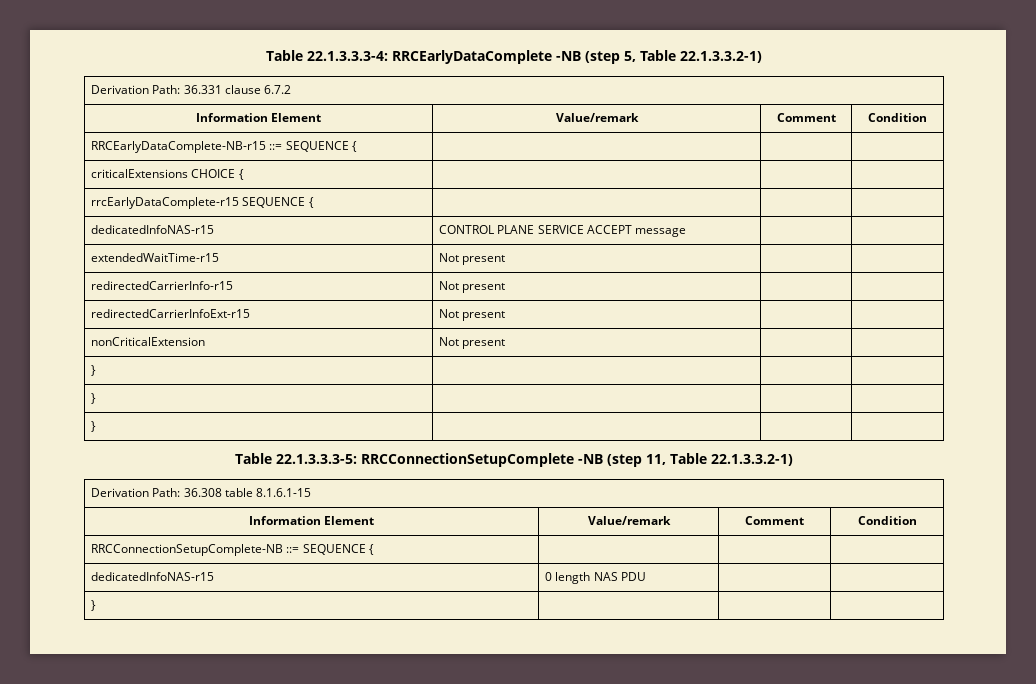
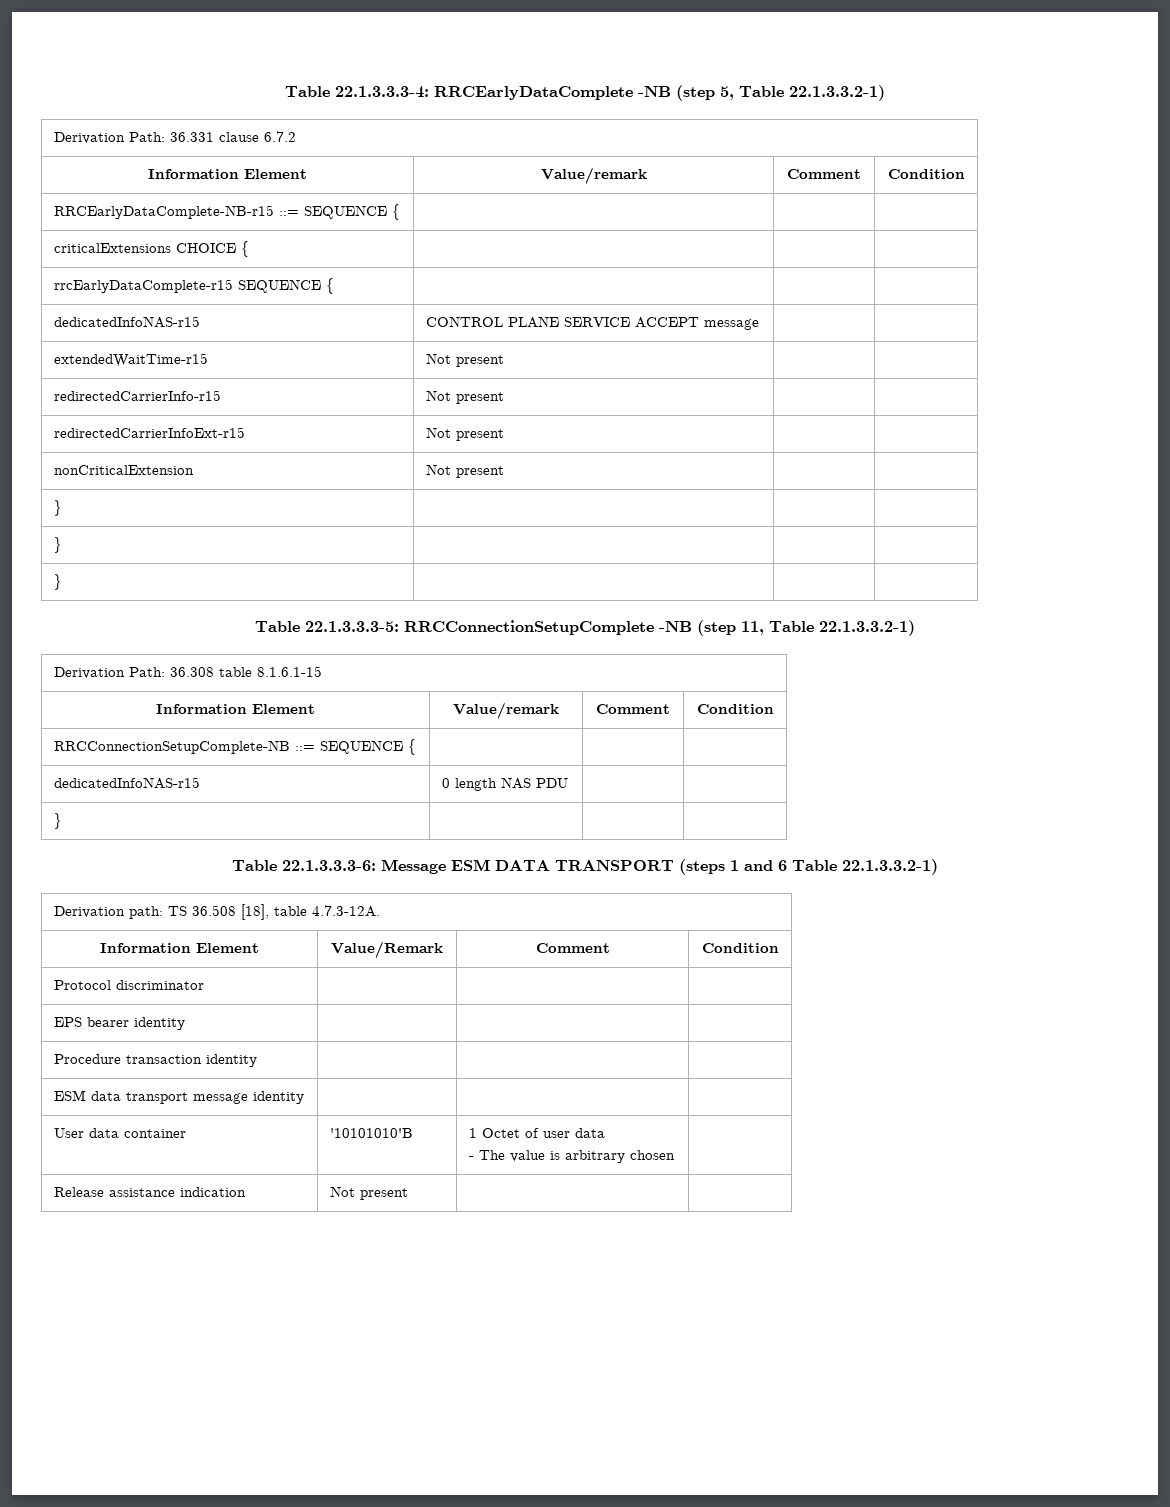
+ Table 22.1.3.3.3-6: Message ESM DATA TRANSPORT (steps 1 and 6 Table 22.1.3.3.2-1)
+ Derivation path: TS 36.508 [18], table 4.7.3-12A.
+ Information Element | Value/Remark | Comment | Condition
+ Protocol discriminator | | |
+ EPS bearer identity | | |
+ Procedure transaction identity | | |
+ ESM data transport message identity | | |
+ User data container | '10101010'B | 1 Octet of user data
+ - The value is arbitrary chosen |
+ Release assistance indication | Not present | |

